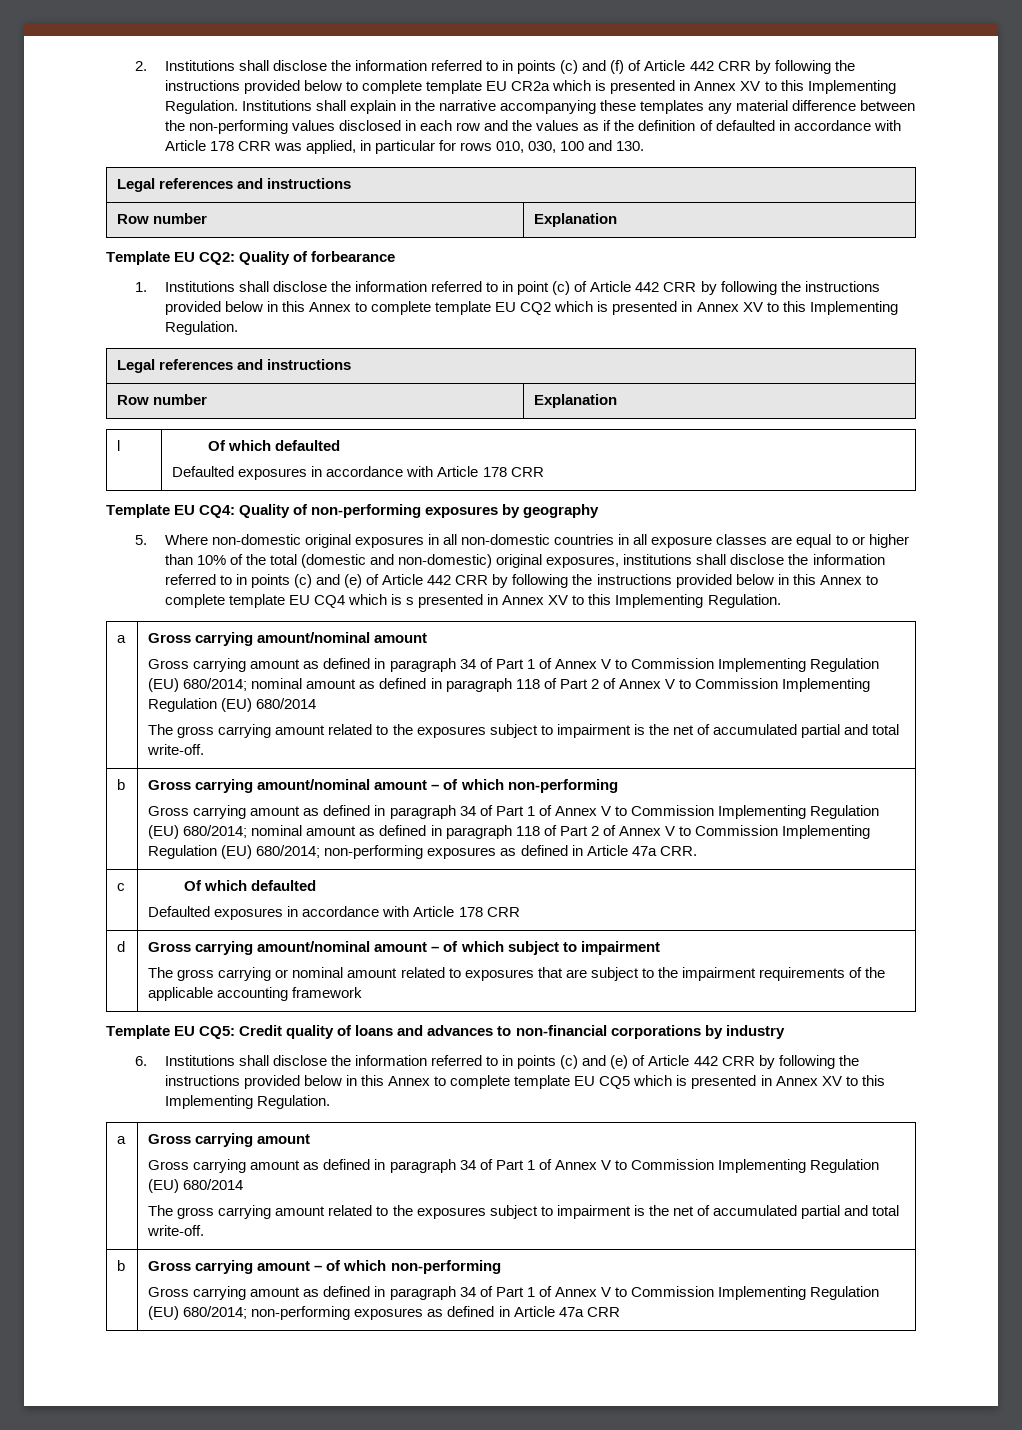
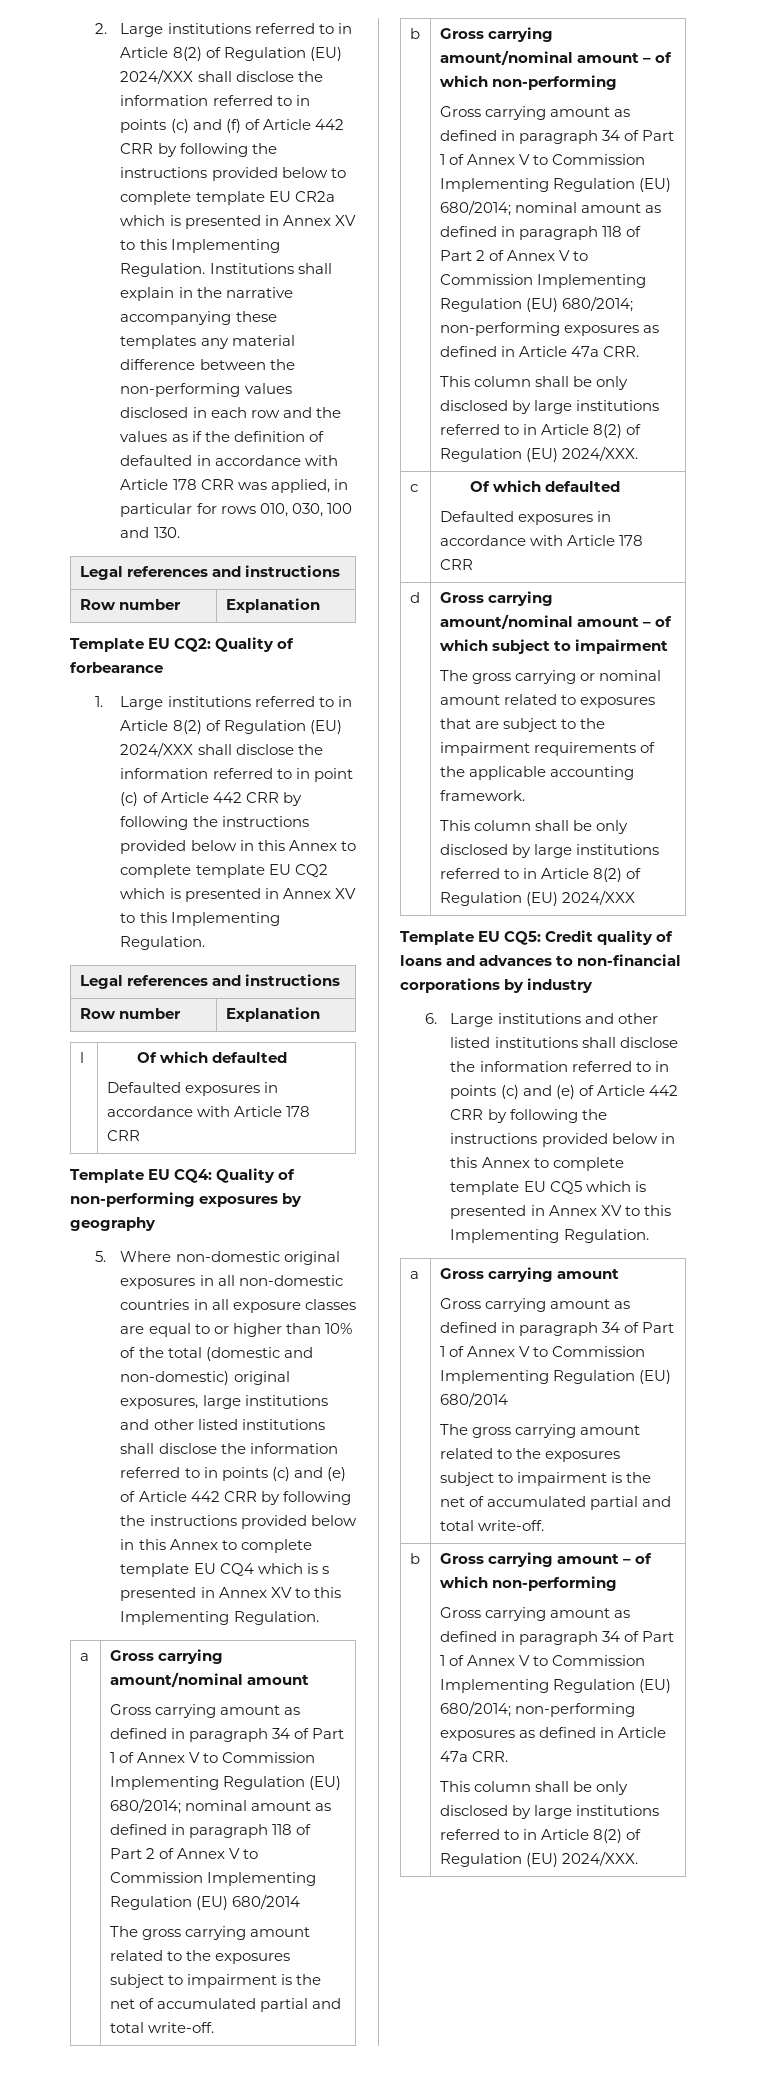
- 2. Institutions shall disclose the information referred to in points (c) and (f) of Article 442 CRR by following the instructions provided below to complete template EU CR2a which is presented in Annex XV to this Implementing Regulation.
+ 2. Large institutions referred to in Article 8(2) of Regulation (EU) 2024/XXX shall disclose the information referred to in points (c) and (f) of Article 442 CRR by following the instructions provided below to complete template EU CR2a which is presented in Annex XV to this Implementing Regulation.
- 1. Institutions shall disclose the information referred to in point (c) of Article 442 CRR by following the instructions provided below in this Annex to complete template EU CQ2 which is presented in Annex XV to this Implementing Regulation.
+ 1. Large institutions referred to in Article 8(2) of Regulation (EU) 2024/XXX shall disclose the information referred to in point (c) of Article 442 CRR by following the instructions provided below in this Annex to complete template EU CQ2 which is presented in Annex XV to this Implementing Regulation.
- 5. Where non-domestic original exposures in all non-domestic countries in all exposure classes are equal to or higher than 10% of the total (domestic and non-domestic) original exposures, institutions shall disclose the information referred to in points (c) and (e) of Article 442 CRR by following the instructions provided below in this Annex to complete template EU CQ4 which is s presented in Annex XV to this Implementing Regulation.
+ 5. Where non-domestic original exposures in all non-domestic countries in all exposure classes are equal to or higher than 10% of the total (domestic and non-domestic) original exposures, large institutions and other listed institutions shall disclose the information referred to in points (c) and (e) of Article 442 CRR by following the instructions provided below in this Annex to complete template EU CQ4 which is s presented in Annex XV to this Implementing Regulation.
  Gross carrying amount as defined in paragraph 34 of Part 1 of Annex V to Commission Implementing Regulation (EU) 680/2014; nominal amount as defined in paragraph 118 of Part 2 of Annex V to Commission Implementing Regulation (EU) 680/2014; non-performing exposures as defined in Article 47a CRR.
+ This column shall be only disclosed by large institutions referred to in Article 8(2) of Regulation (EU) 2024/XXX.
- The gross carrying or nominal amount related to exposures that are subject to the impairment requirements of the applicable accounting framework
+ The gross carrying or nominal amount related to exposures that are subject to the impairment requirements of the applicable accounting framework.
+ This column shall be only disclosed by large institutions referred to in Article 8(2) of Regulation (EU) 2024/XXX
- 6. Institutions shall disclose the information referred to in points (c) and (e) of Article 442 CRR by following the instructions provided below in this Annex to complete template EU CQ5 which is presented in Annex XV to this Implementing Regulation.
+ 6. Large institutions and other listed institutions shall disclose the information referred to in points (c) and (e) of Article 442 CRR by following the instructions provided below in this Annex to complete template EU CQ5 which is presented in Annex XV to this Implementing Regulation.
- Gross carrying amount as defined in paragraph 34 of Part 1 of Annex V to Commission Implementing Regulation (EU) 680/2014; non-performing exposures as defined in Article 47a CRR
+ Gross carrying amount as defined in paragraph 34 of Part 1 of Annex V to Commission Implementing Regulation (EU) 680/2014; non-performing exposures as defined in Article 47a CRR.
+ This column shall be only disclosed by large institutions referred to in Article 8(2) of Regulation (EU) 2024/XXX.

